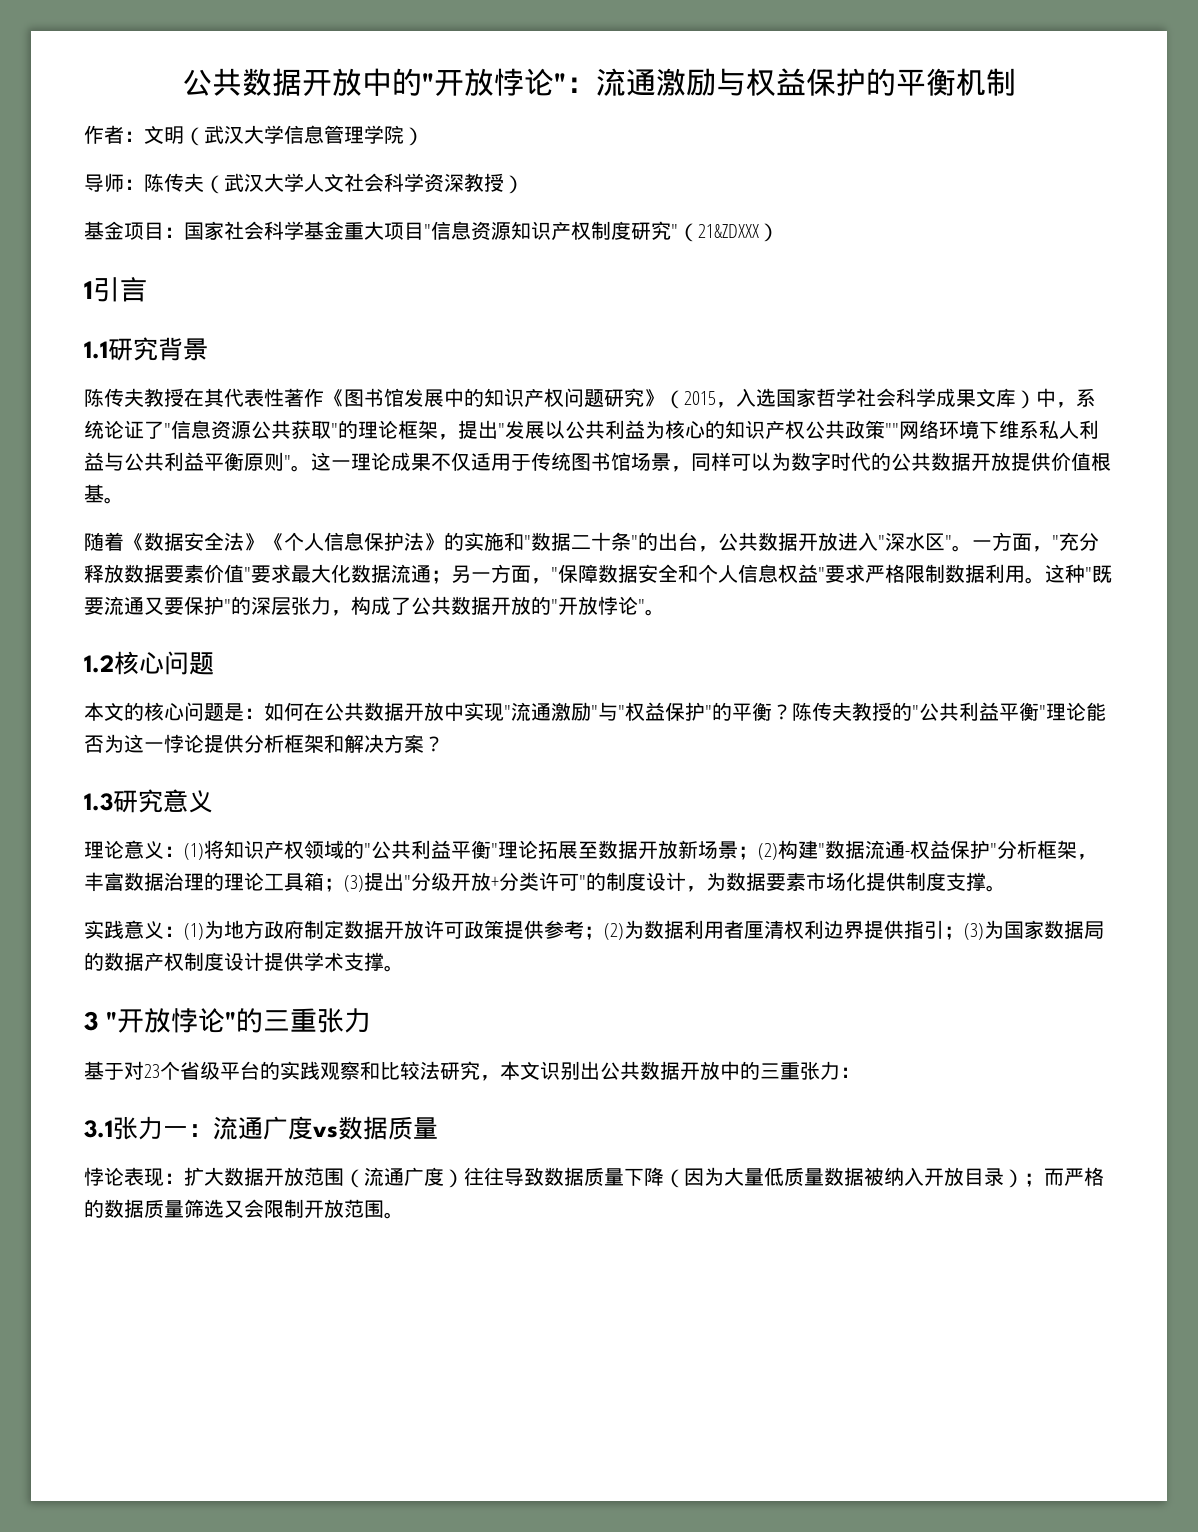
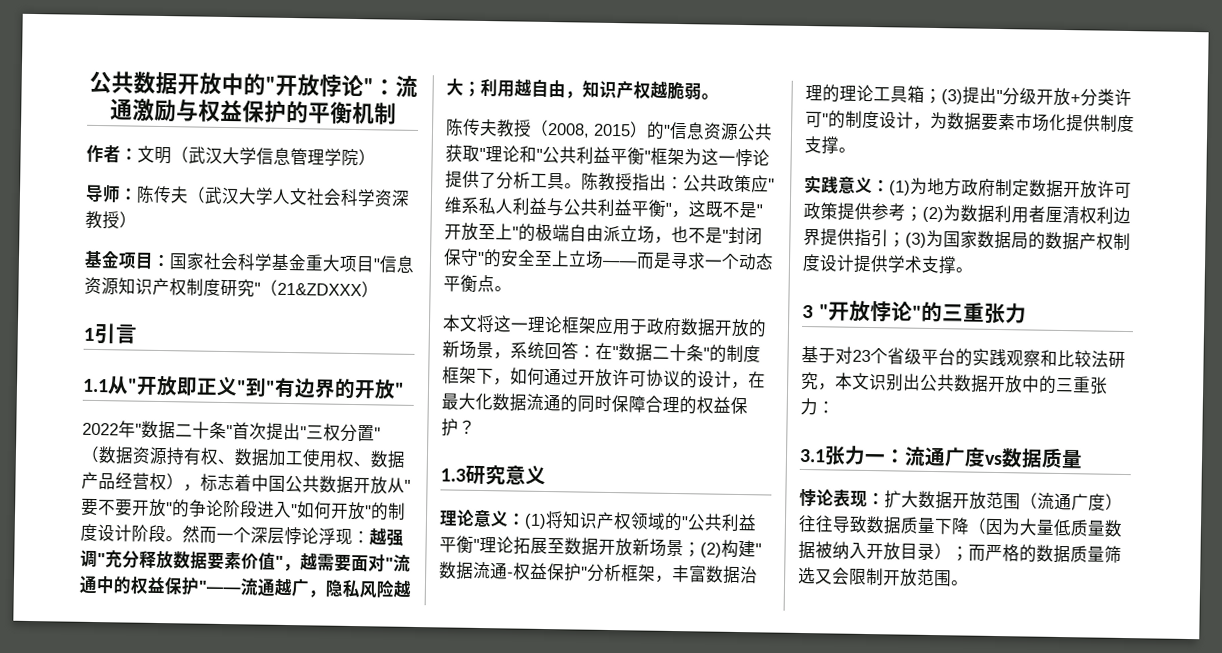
- 1.1研究背景
- 陈传夫教授在其代表性著作《图书馆发展中的知识产权问题研究》（2015，入选国家哲学社会科学成果文库）中，系统论证了"信息资源公共获取"的理论框架，提出"发展以公共利益为核心的知识产权公共政策""网络环境下维系私人利益与公共利益平衡原则"。这一理论成果不仅适用于传统图书馆场景，同样可以为数字时代的公共数据开放提供价值根基。
- 随着《数据安全法》《个人信息保护法》的实施和"数据二十条"的出台，公共数据开放进入"深水区"。一方面，"充分释放数据要素价值"要求最大化数据流通；另一方面，"保障数据安全和个人信息权益"要求严格限制数据利用。这种"既要流通又要保护"的深层张力，构成了公共数据开放的"开放悖论"。
- 1.2核心问题
- 本文的核心问题是：如何在公共数据开放中实现"流通激励"与"权益保护"的平衡？陈传夫教授的"公共利益平衡"理论能否为这一悖论提供分析框架和解决方案？
+ 1.1从"开放即正义"到"有边界的开放"
+ 2022年"数据二十条"首次提出"三权分置"（数据资源持有权、数据加工使用权、数据产品经营权），标志着中国公共数据开放从"要不要开放"的争论阶段进入"如何开放"的制度设计阶段。然而一个深层悖论浮现：越强调"充分释放数据要素价值"，越需要面对"流通中的权益保护"——流通越广，隐私风险越大；利用越自由，知识产权越脆弱。
+ 陈传夫教授（2008, 2015）的"信息资源公共获取"理论和"公共利益平衡"框架为这一悖论提供了分析工具。陈教授指出：公共政策应"维系私人利益与公共利益平衡"，这既不是"开放至上"的极端自由派立场，也不是"封闭保守"的安全至上立场——而是寻求一个动态平衡点。
+ 本文将这一理论框架应用于政府数据开放的新场景，系统回答：在"数据二十条"的制度框架下，如何通过开放许可协议的设计，在最大化数据流通的同时保障合理的权益保护？

